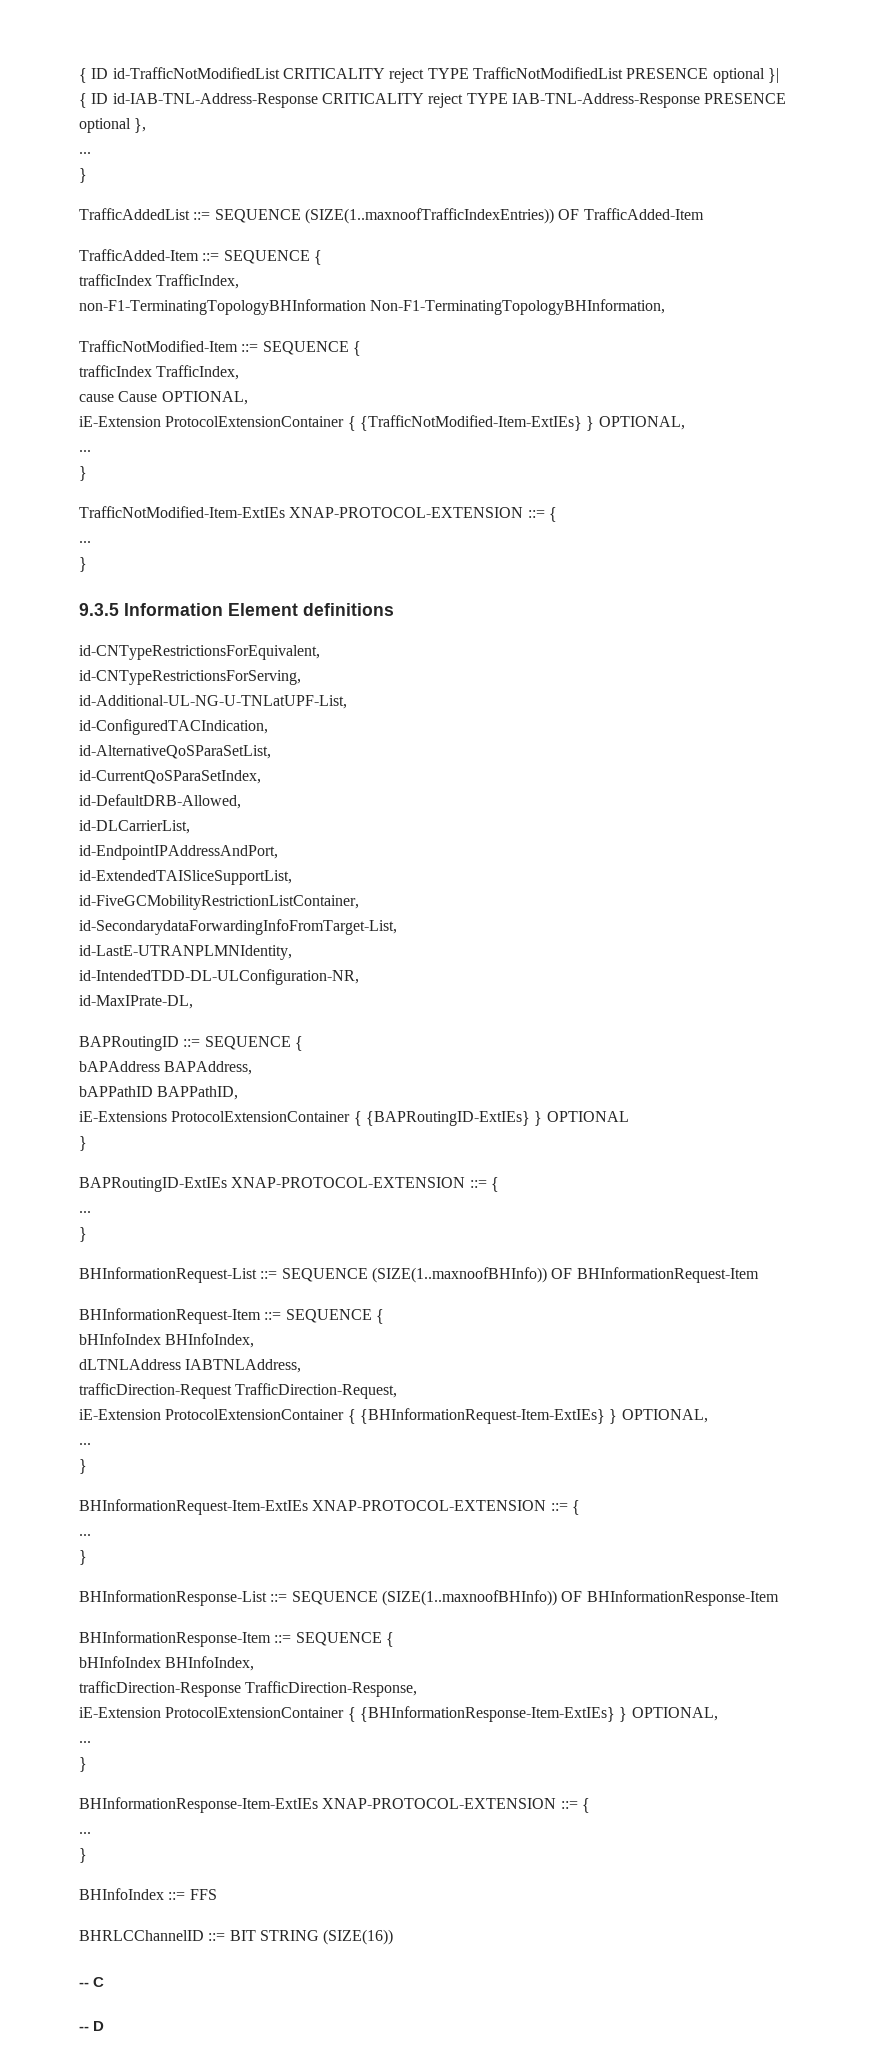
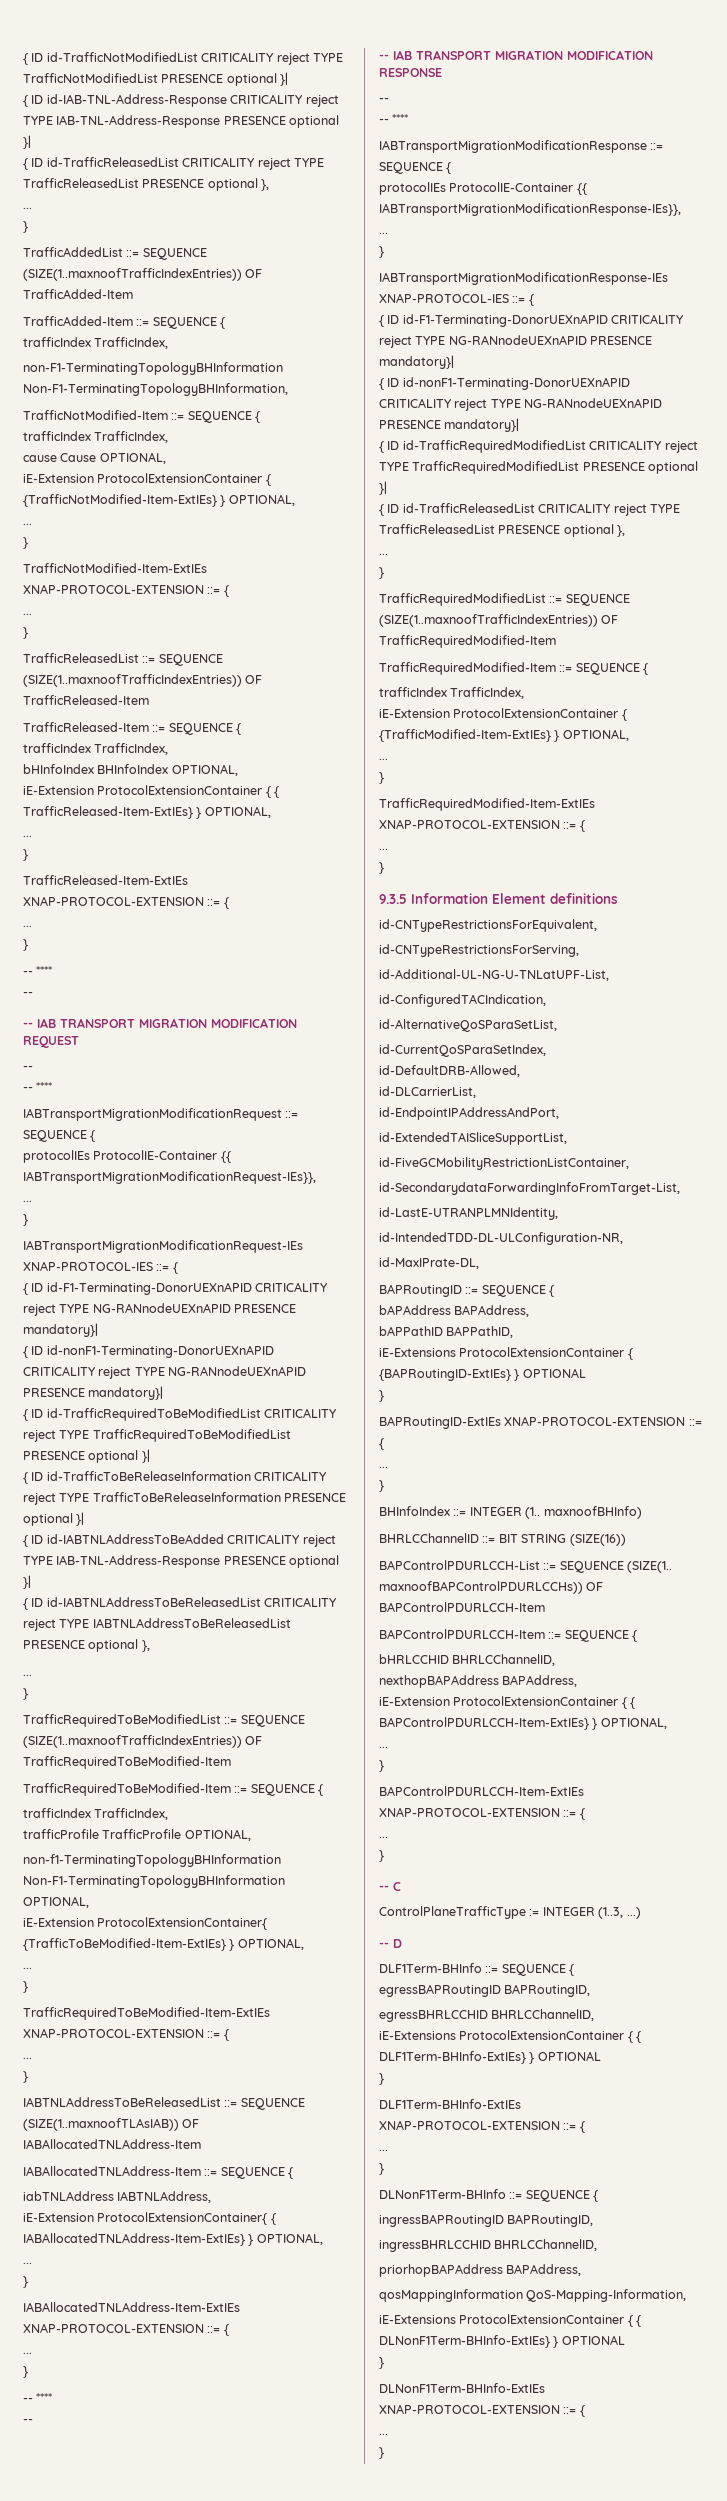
- { ID id-IAB-TNL-Address-Response CRITICALITY reject TYPE IAB-TNL-Address-Response PRESENCE optional },
+ { ID id-IAB-TNL-Address-Response CRITICALITY reject TYPE IAB-TNL-Address-Response PRESENCE optional }|
+ { ID id-TrafficReleasedList CRITICALITY reject TYPE TrafficReleasedList PRESENCE optional },
+ TrafficReleasedList ::= SEQUENCE (SIZE(1..maxnoofTrafficIndexEntries)) OF TrafficReleased-Item
+ TrafficReleased-Item ::= SEQUENCE {
+ trafficIndex TrafficIndex,
+ bHInfoIndex BHInfoIndex OPTIONAL,
+ iE-Extension ProtocolExtensionContainer { { TrafficReleased-Item-ExtIEs} } OPTIONAL,
+ ...
+ }
+ TrafficReleased-Item-ExtIEs XNAP-PROTOCOL-EXTENSION ::= {
+ ...
+ }
+ -- ****
+ --
+ -- IAB TRANSPORT MIGRATION MODIFICATION REQUEST
+ --
+ -- ****
+ IABTransportMigrationModificationRequest ::= SEQUENCE {
+ protocolIEs ProtocolIE-Container {{ IABTransportMigrationModificationRequest-IEs}},
+ ...
+ }
+ IABTransportMigrationModificationRequest-IEs XNAP-PROTOCOL-IES ::= {
+ { ID id-F1-Terminating-DonorUEXnAPID CRITICALITY reject TYPE NG-RANnodeUEXnAPID PRESENCE mandatory}|
+ { ID id-nonF1-Terminating-DonorUEXnAPID CRITICALITY reject TYPE NG-RANnodeUEXnAPID PRESENCE mandatory}|
+ { ID id-TrafficRequiredToBeModifiedList CRITICALITY reject TYPE TrafficRequiredToBeModifiedList PRESENCE optional }|
+ { ID id-TrafficToBeReleaseInformation CRITICALITY reject TYPE TrafficToBeReleaseInformation PRESENCE optional }|
+ { ID id-IABTNLAddressToBeAdded CRITICALITY reject TYPE IAB-TNL-Address-Response PRESENCE optional }|
+ { ID id-IABTNLAddressToBeReleasedList CRITICALITY reject TYPE IABTNLAddressToBeReleasedList PRESENCE optional },
+ ...
+ }
+ TrafficRequiredToBeModifiedList ::= SEQUENCE (SIZE(1..maxnoofTrafficIndexEntries)) OF TrafficRequiredToBeModified-Item
+ TrafficRequiredToBeModified-Item ::= SEQUENCE {
+ trafficIndex TrafficIndex,
+ trafficProfile TrafficProfile OPTIONAL,
+ non-f1-TerminatingTopologyBHInformation Non-F1-TerminatingTopologyBHInformation OPTIONAL,
+ iE-Extension ProtocolExtensionContainer{ {TrafficToBeModified-Item-ExtIEs} } OPTIONAL,
+ ...
+ }
+ TrafficRequiredToBeModified-Item-ExtIEs XNAP-PROTOCOL-EXTENSION ::= {
+ ...
+ }
+ IABTNLAddressToBeReleasedList ::= SEQUENCE (SIZE(1..maxnoofTLAsIAB)) OF IABAllocatedTNLAddress-Item
+ IABAllocatedTNLAddress-Item ::= SEQUENCE {
+ iabTNLAddress IABTNLAddress,
+ iE-Extension ProtocolExtensionContainer{ { IABAllocatedTNLAddress-Item-ExtIEs} } OPTIONAL,
+ ...
+ }
+ IABAllocatedTNLAddress-Item-ExtIEs XNAP-PROTOCOL-EXTENSION ::= {
+ ...
+ }
+ -- ****
+ --
+ -- IAB TRANSPORT MIGRATION MODIFICATION RESPONSE
+ --
+ -- ****
+ IABTransportMigrationModificationResponse ::= SEQUENCE {
+ protocolIEs ProtocolIE-Container {{ IABTransportMigrationModificationResponse-IEs}},
+ ...
+ }
+ IABTransportMigrationModificationResponse-IEs XNAP-PROTOCOL-IES ::= {
+ { ID id-F1-Terminating-DonorUEXnAPID CRITICALITY reject TYPE NG-RANnodeUEXnAPID PRESENCE mandatory}|
+ { ID id-nonF1-Terminating-DonorUEXnAPID CRITICALITY reject TYPE NG-RANnodeUEXnAPID PRESENCE mandatory}|
+ { ID id-TrafficRequiredModifiedList CRITICALITY reject TYPE TrafficRequiredModifiedList PRESENCE optional }|
+ { ID id-TrafficReleasedList CRITICALITY reject TYPE TrafficReleasedList PRESENCE optional },
+ ...
+ }
+ TrafficRequiredModifiedList ::= SEQUENCE (SIZE(1..maxnoofTrafficIndexEntries)) OF TrafficRequiredModified-Item
+ TrafficRequiredModified-Item ::= SEQUENCE {
+ trafficIndex TrafficIndex,
+ iE-Extension ProtocolExtensionContainer { {TrafficModified-Item-ExtIEs} } OPTIONAL,
+ ...
+ }
+ TrafficRequiredModified-Item-ExtIEs XNAP-PROTOCOL-EXTENSION ::= {
+ ...
+ }
- BHInformationRequest-List ::= SEQUENCE (SIZE(1..maxnoofBHInfo)) OF BHInformationRequest-Item
- BHInformationRequest-Item ::= SEQUENCE {
- bHInfoIndex BHInfoIndex,
- dLTNLAddress IABTNLAddress,
- trafficDirection-Request TrafficDirection-Request,
- iE-Extension ProtocolExtensionContainer { {BHInformationRequest-Item-ExtIEs} } OPTIONAL,
+ BHInfoIndex ::= INTEGER (1.. maxnoofBHInfo)
+ BHRLCChannelID ::= BIT STRING (SIZE(16))
+ BAPControlPDURLCCH-List ::= SEQUENCE (SIZE(1.. maxnoofBAPControlPDURLCCHs)) OF BAPControlPDURLCCH-Item
+ BAPControlPDURLCCH-Item ::= SEQUENCE {
+ bHRLCCHID BHRLCChannelID,
+ nexthopBAPAddress BAPAddress,
+ iE-Extension ProtocolExtensionContainer { { BAPControlPDURLCCH-Item-ExtIEs} } OPTIONAL,
  ...
  }
- BHInformationRequest-Item-ExtIEs XNAP-PROTOCOL-EXTENSION ::= {
+ BAPControlPDURLCCH-Item-ExtIEs XNAP-PROTOCOL-EXTENSION ::= {
  ...
  }
- BHInformationResponse-List ::= SEQUENCE (SIZE(1..maxnoofBHInfo)) OF BHInformationResponse-Item
- BHInformationResponse-Item ::= SEQUENCE {
- bHInfoIndex BHInfoIndex,
- trafficDirection-Response TrafficDirection-Response,
- iE-Extension ProtocolExtensionContainer { {BHInformationResponse-Item-ExtIEs} } OPTIONAL,
+ -- C
+ ControlPlaneTrafficType := INTEGER (1..3, ...)
+ -- D
+ DLF1Term-BHInfo ::= SEQUENCE {
+ egressBAPRoutingID BAPRoutingID,
+ egressBHRLCCHID BHRLCChannelID,
+ iE-Extensions ProtocolExtensionContainer { { DLF1Term-BHInfo-ExtIEs} } OPTIONAL
+ }
+ DLF1Term-BHInfo-ExtIEs XNAP-PROTOCOL-EXTENSION ::= {
  ...
  }
- BHInformationResponse-Item-ExtIEs XNAP-PROTOCOL-EXTENSION ::= {
+ DLNonF1Term-BHInfo ::= SEQUENCE {
+ ingressBAPRoutingID BAPRoutingID,
+ ingressBHRLCCHID BHRLCChannelID,
+ priorhopBAPAddress BAPAddress,
+ qosMappingInformation QoS-Mapping-Information,
+ iE-Extensions ProtocolExtensionContainer { { DLNonF1Term-BHInfo-ExtIEs} } OPTIONAL
+ }
+ DLNonF1Term-BHInfo-ExtIEs XNAP-PROTOCOL-EXTENSION ::= {
  ...
  }
- BHInfoIndex ::= FFS
- BHRLCChannelID ::= BIT STRING (SIZE(16))
- -- C
- -- D

